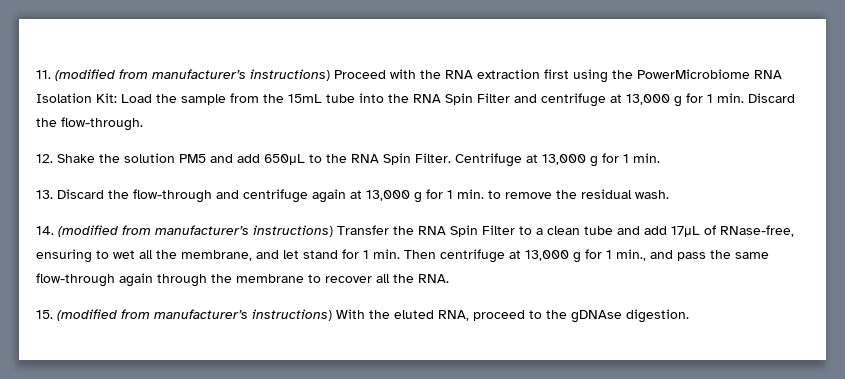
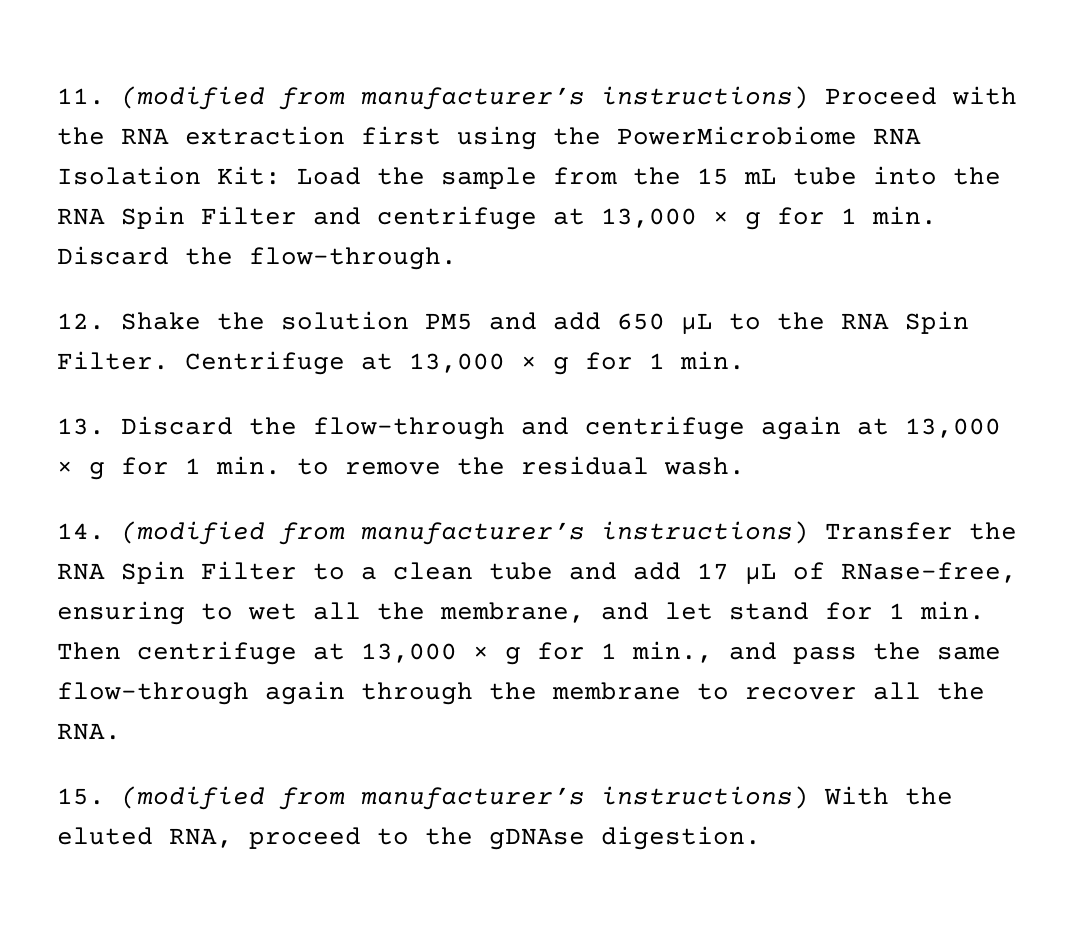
- 11. (modified from manufacturer’s instructions) Proceed with the RNA extraction first using the PowerMicrobiome RNA Isolation Kit: Load the sample from the 15mL tube into the RNA Spin Filter and centrifuge at 13,000 g for 1 min. Discard the flow-through.
+ 11. (modified from manufacturer’s instructions) Proceed with the RNA extraction first using the PowerMicrobiome RNA Isolation Kit: Load the sample from the 15 mL tube into the RNA Spin Filter and centrifuge at 13,000 × g for 1 min. Discard the flow-through.
- 12. Shake the solution PM5 and add 650μL to the RNA Spin Filter.
+ 12. Shake the solution PM5 and add 650 μL to the RNA Spin Filter.
- Centrifuge at 13,000 g for 1 min.
+ Centrifuge at 13,000 × g for 1 min.
- 13. Discard the flow-through and centrifuge again at 13,000 g for 1 min. to remove the residual wash.
+ 13. Discard the flow-through and centrifuge again at 13,000 × g for 1 min. to remove the residual wash.
- 14. (modified from manufacturer’s instructions) Transfer the RNA Spin Filter to a clean tube and add 17μL of RNase-free, ensuring to wet all the membrane, and let stand for 1 min. Then centrifuge at 13,000 g for 1 min., and pass the same flow-through again through the membrane to recover all the RNA.
+ 14. (modified from manufacturer’s instructions) Transfer the RNA Spin Filter to a clean tube and add 17 μL of RNase-free, ensuring to wet all the membrane, and let stand for 1 min. Then centrifuge at 13,000 × g for 1 min., and pass the same flow-through again through the membrane to recover all the RNA.

